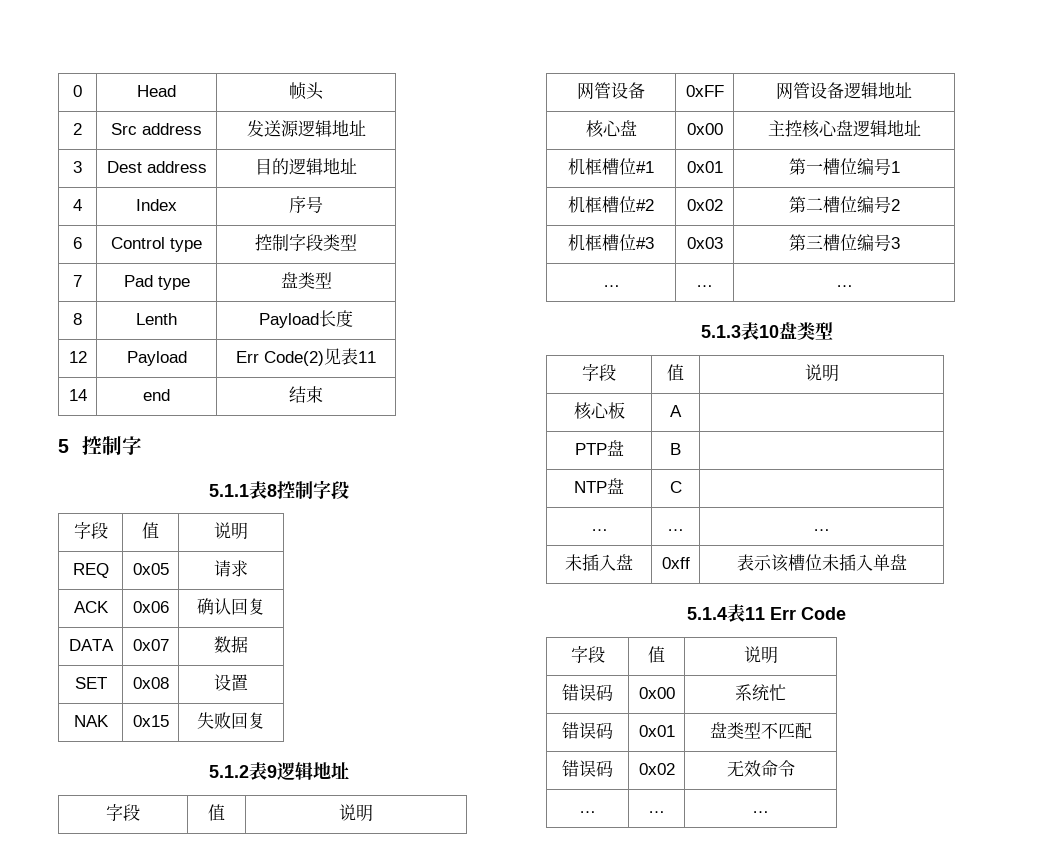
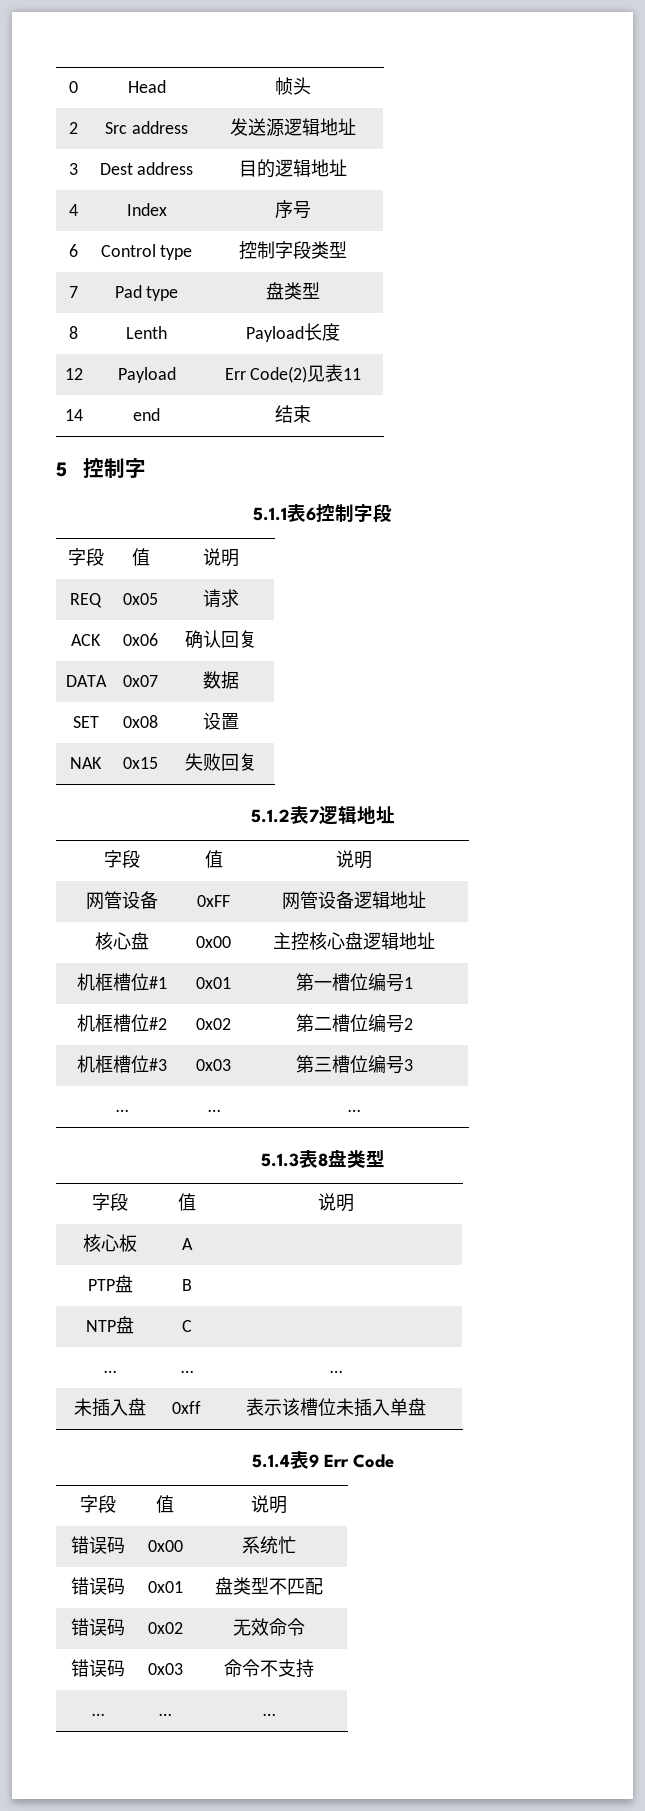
- 5.1.1表8控制字段
+ 5.1.1表6控制字段
- 5.1.2表9逻辑地址
+ 5.1.2表7逻辑地址
- 5.1.3表10盘类型
+ 5.1.3表8盘类型
- 5.1.4表11 Err Code
+ 5.1.4表9 Err Code
+ 错误码 | 0x03 | 命令不支持

